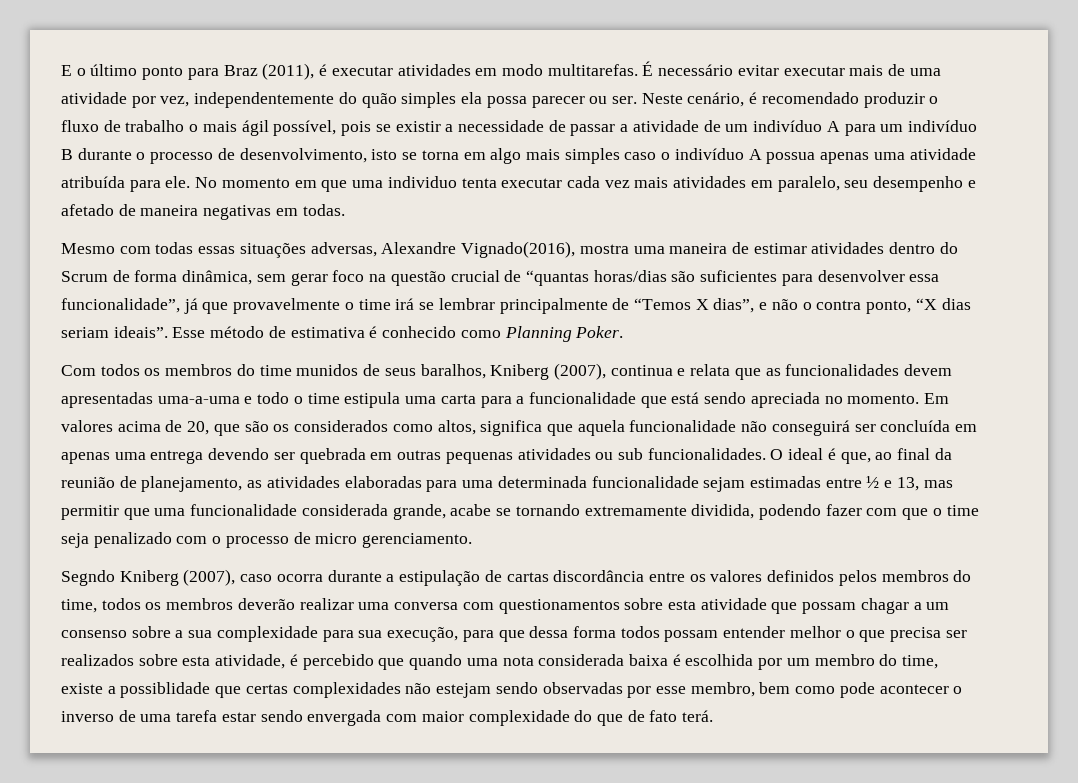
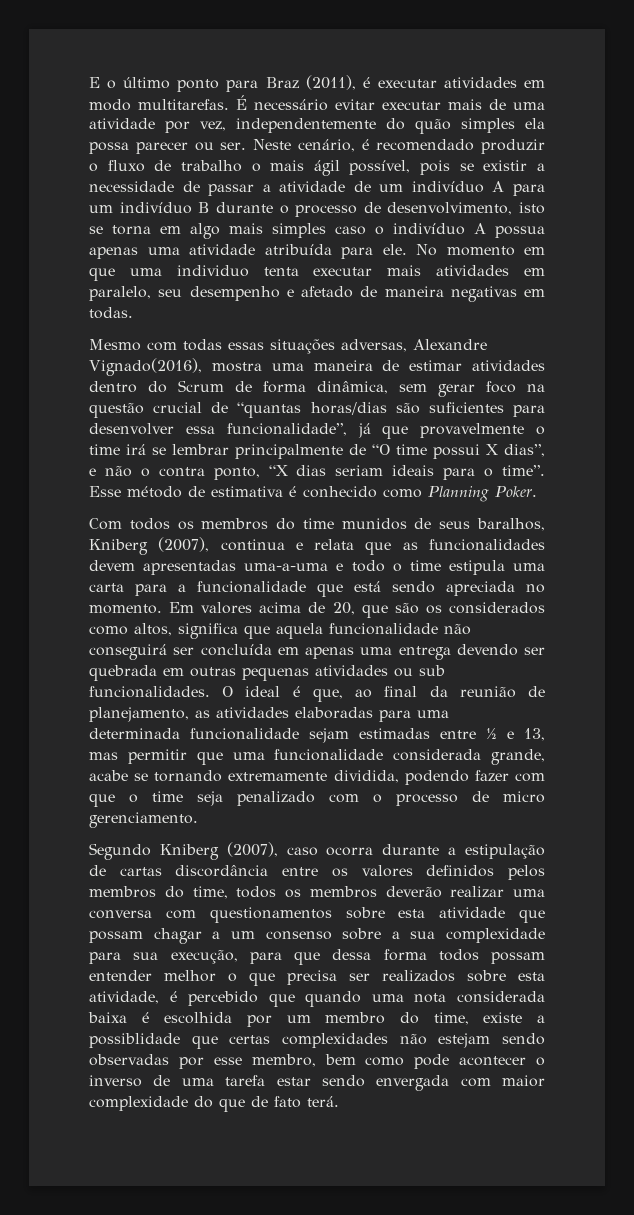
- No momento em que uma individuo tenta executar cada vez mais atividades em paralelo, seu desempenho e afetado de maneira negativas em todas.
+ No momento em que uma individuo tenta executar mais atividades em paralelo, seu desempenho e afetado de maneira negativas em todas.
- Mesmo com todas essas situações adversas, Alexandre Vignado(2016), mostra uma maneira de estimar atividades dentro do Scrum de forma dinâmica, sem gerar foco na questão crucial de “quantas horas/dias são suficientes para desenvolver essa funcionalidade”, já que provavelmente o time irá se lembrar principalmente de “Temos X dias”, e não o contra ponto, “X dias seriam ideais”.
+ Mesmo com todas essas situações adversas, Alexandre Vignado(2016), mostra uma maneira de estimar atividades dentro do Scrum de forma dinâmica, sem gerar foco na questão crucial de “quantas horas/dias são suficientes para desenvolver essa funcionalidade”, já que provavelmente o time irá se lembrar principalmente de “O time possui X dias”, e não o contra ponto, “X dias seriam ideais para o time”.
- Segndo Kniberg (2007), caso ocorra durante a estipulação de cartas discordância entre os valores definidos pelos membros do time, todos os membros deverão realizar uma conversa com questionamentos sobre esta atividade que possam chagar a um consenso sobre a sua complexidade para sua execução, para que dessa forma todos possam entender melhor o que precisa ser realizados sobre esta atividade, é percebido que quando uma nota considerada baixa é escolhida por um membro do time, existe a possiblidade que certas complexidades não estejam sendo observadas por esse membro, bem como pode acontecer o inverso de uma tarefa estar sendo envergada com maior complexidade do que de fato terá.
+ Segundo Kniberg (2007), caso ocorra durante a estipulação de cartas discordância entre os valores definidos pelos membros do time, todos os membros deverão realizar uma conversa com questionamentos sobre esta atividade que possam chagar a um consenso sobre a sua complexidade para sua execução, para que dessa forma todos possam entender melhor o que precisa ser realizados sobre esta atividade, é percebido que quando uma nota considerada baixa é escolhida por um membro do time, existe a possiblidade que certas complexidades não estejam sendo observadas por esse membro, bem como pode acontecer o inverso de uma tarefa estar sendo envergada com maior complexidade do que de fato terá.

